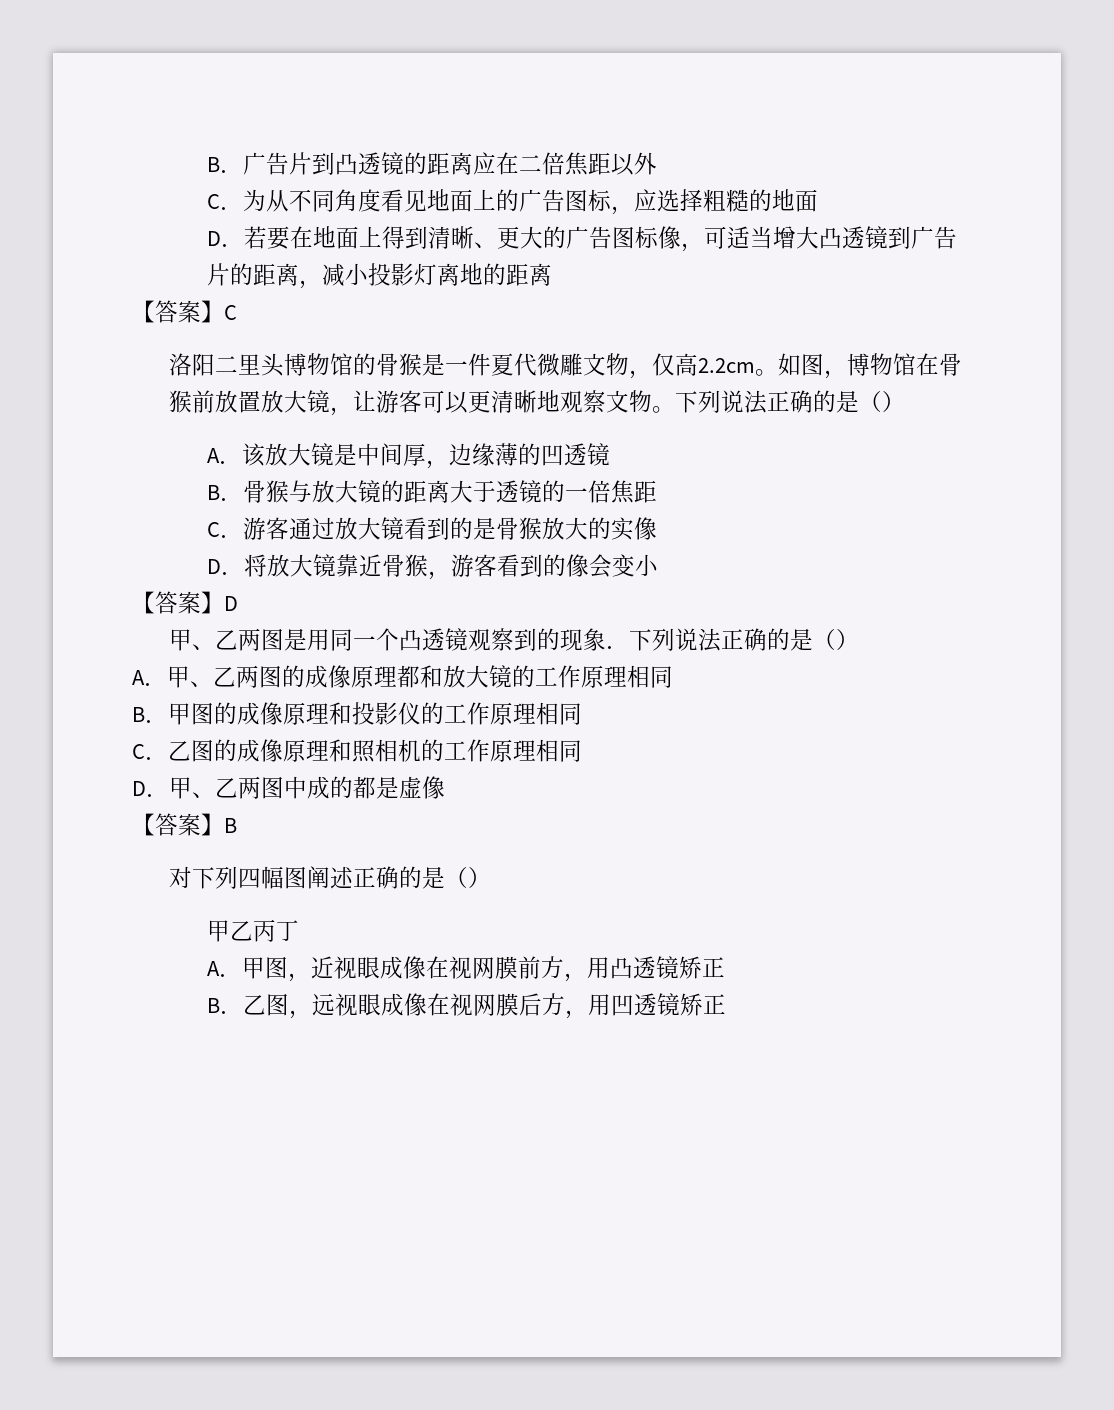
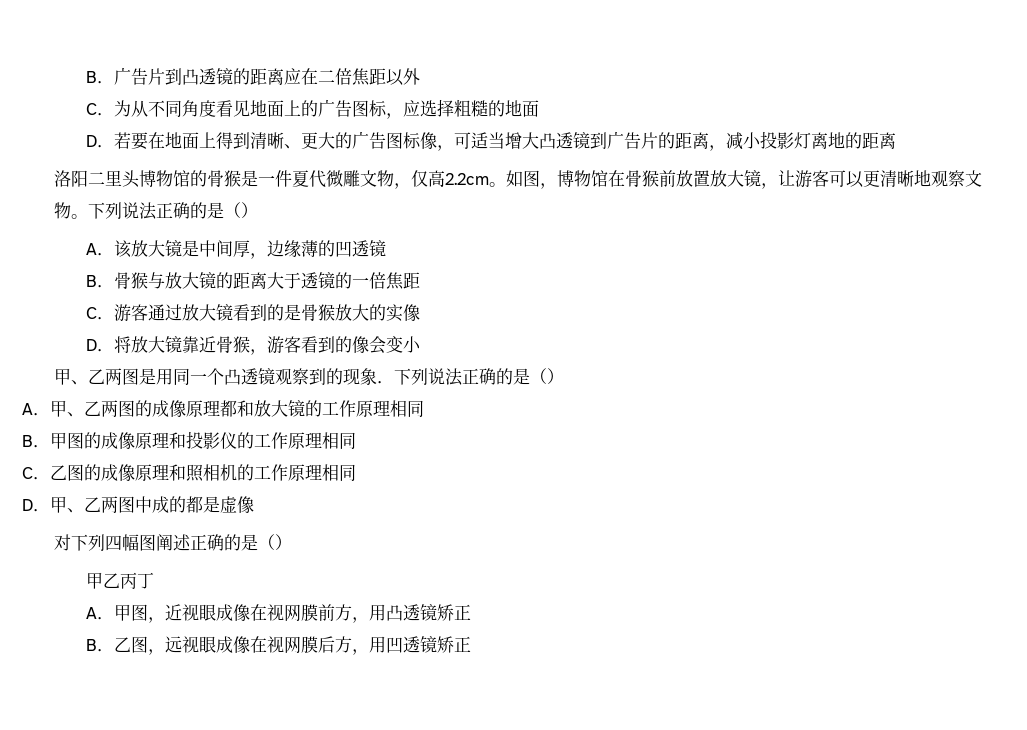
- 【答案】C
- 【答案】D
- 【答案】B

